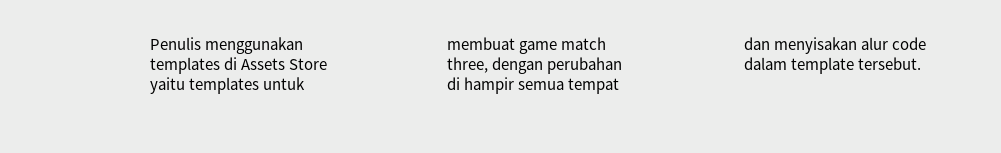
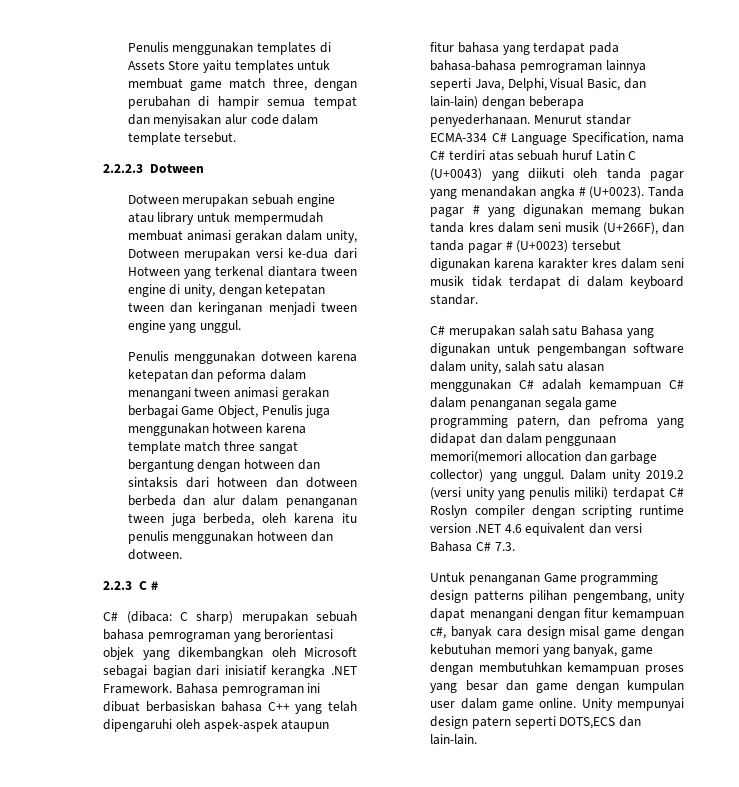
+ 2.2.2.3 Dotween
+ Dotween merupakan sebuah engine atau library untuk mempermudah membuat animasi gerakan dalam unity, Dotween merupakan versi ke-dua dari Hotween yang terkenal diantara tween engine di unity, dengan ketepatan tween dan keringanan menjadi tween engine yang unggul.
+ Penulis menggunakan dotween karena ketepatan dan peforma dalam menangani tween animasi gerakan berbagai Game Object, Penulis juga menggunakan hotween karena template match three sangat bergantung dengan hotween dan sintaksis dari hotween dan dotween berbeda dan alur dalam penanganan tween juga berbeda, oleh karena itu penulis menggunakan hotween dan dotween.
+ 2.2.3 C #
+ C# (dibaca: C sharp) merupakan sebuah bahasa pemrograman yang berorientasi objek yang dikembangkan oleh Microsoft sebagai bagian dari inisiatif kerangka .NET Framework. Bahasa pemrograman ini dibuat berbasiskan bahasa C++ yang telah dipengaruhi oleh aspek-aspek ataupun fitur bahasa yang terdapat pada bahasa-bahasa pemrograman lainnya seperti Java, Delphi, Visual Basic, dan lain-lain) dengan beberapa penyederhanaan. Menurut standar ECMA-334 C# Language Specification, nama C# terdiri atas sebuah huruf Latin C (U+0043) yang diikuti oleh tanda pagar yang menandakan angka # (U+0023). Tanda pagar # yang digunakan memang bukan tanda kres dalam seni musik (U+266F), dan tanda pagar # (U+0023) tersebut digunakan karena karakter kres dalam seni musik tidak terdapat di dalam keyboard standar.
+ C# merupakan salah satu Bahasa yang digunakan untuk pengembangan software dalam unity, salah satu alasan menggunakan C# adalah kemampuan C# dalam penanganan segala game programming patern, dan pefroma yang didapat dan dalam penggunaan memori(memori allocation dan garbage collector) yang unggul. Dalam unity 2019.2 (versi unity yang penulis miliki) terdapat C# Roslyn compiler dengan scripting runtime version .NET 4.6 equivalent dan versi Bahasa C# 7.3.
+ Untuk penanganan Game programming design patterns pilihan pengembang, unity dapat menangani dengan fitur kemampuan c#, banyak cara design misal game dengan kebutuhan memori yang banyak, game dengan membutuhkan kemampuan proses yang besar dan game dengan kumpulan user dalam game online. Unity mempunyai design patern seperti DOTS,ECS dan lain-lain.

